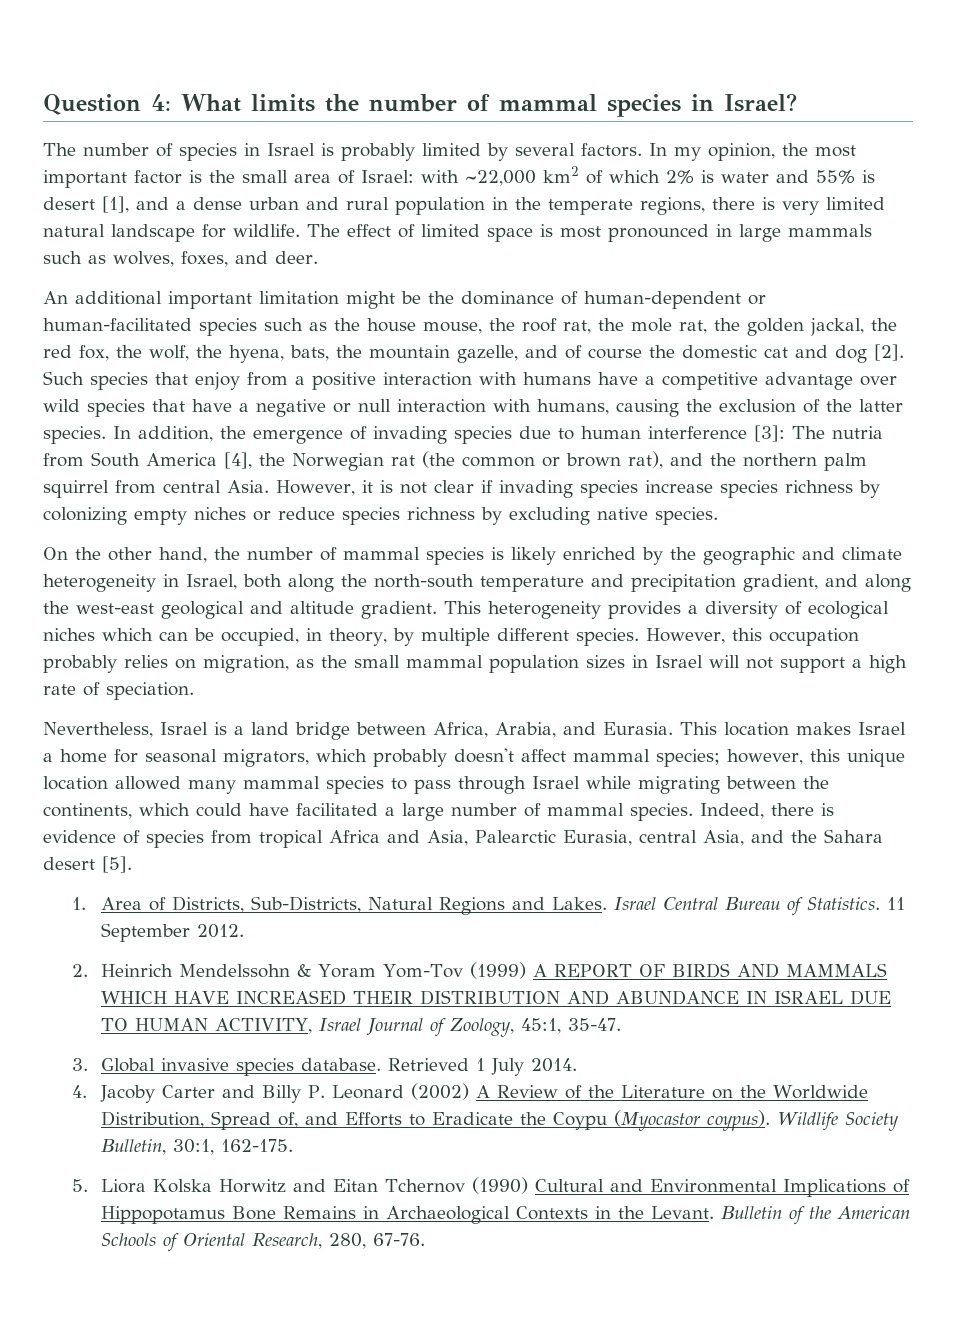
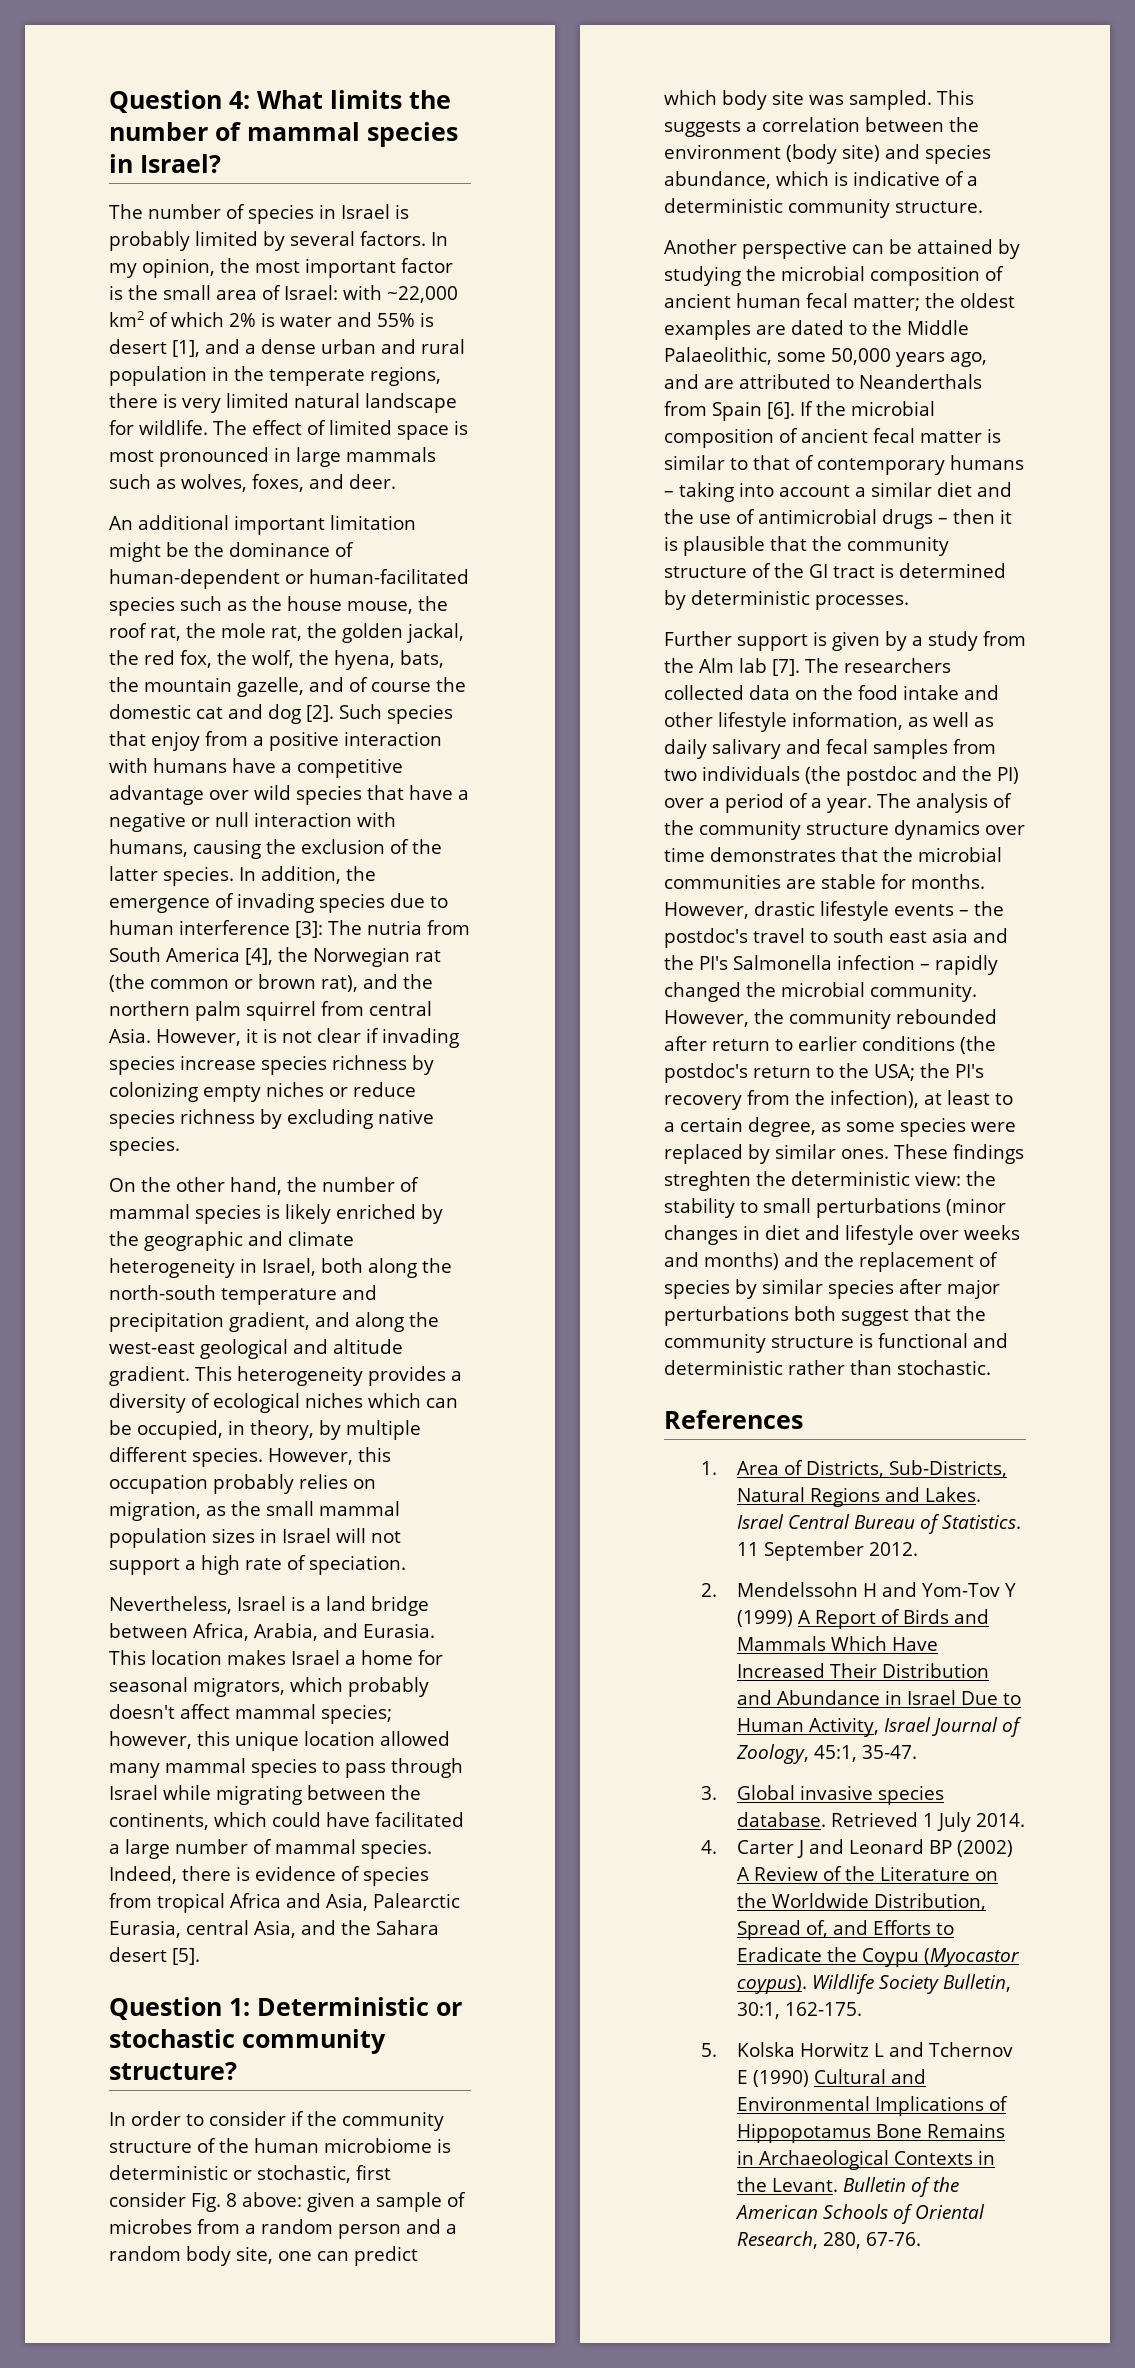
+ Question 1: Deterministic or stochastic community structure?
+ In order to consider if the community structure of the human microbiome is deterministic or stochastic, first consider Fig. 8 above: given a sample of microbes from a random person and a random body site, one can predict which body site was sampled. This suggests a correlation between the environment (body site) and species abundance, which is indicative of a deterministic community structure.
+ Another perspective can be attained by studying the microbial composition of ancient human fecal matter; the oldest examples are dated to the Middle Palaeolithic, some 50,000 years ago, and are attributed to Neanderthals from Spain [6]. If the microbial composition of ancient fecal matter is similar to that of contemporary humans – taking into account a similar diet and the use of antimicrobial drugs – then it is plausible that the community structure of the GI tract is determined by deterministic processes.
+ Further support is given by a study from the Alm lab [7]. The researchers collected data on the food intake and other lifestyle information, as well as daily salivary and fecal samples from two individuals (the postdoc and the PI) over a period of a year. The analysis of the community structure dynamics over time demonstrates that the microbial communities are stable for months. However, drastic lifestyle events – the postdoc's travel to south east asia and the PI's Salmonella infection – rapidly changed the microbial community. However, the community rebounded after return to earlier conditions (the postdoc's return to the USA; the PI's recovery from the infection), at least to a certain degree, as some species were replaced by similar ones. These findings streghten the deterministic view: the stability to small perturbations (minor changes in diet and lifestyle over weeks and months) and the replacement of species by similar species after major perturbations both suggest that the community structure is functional and deterministic rather than stochastic.
+ References
- 2. Heinrich Mendelssohn & Yoram Yom-Tov (1999) A REPORT OF BIRDS AND MAMMALS WHICH HAVE INCREASED THEIR DISTRIBUTION AND ABUNDANCE IN ISRAEL DUE TO HUMAN ACTIVITY, Israel Journal of Zoology, 45:1, 35-47.
+ 2. Mendelssohn H and Yom-Tov Y (1999) A Report of Birds and Mammals Which Have Increased Their Distribution and Abundance in Israel Due to Human Activity, Israel Journal of Zoology, 45:1, 35-47.
- 4. Jacoby Carter and Billy P. Leonard (2002) A Review of the Literature on the Worldwide Distribution, Spread of, and Efforts to Eradicate the Coypu (Myocastor coypus).
+ 4. Carter J and Leonard BP (2002) A Review of the Literature on the Worldwide Distribution, Spread of, and Efforts to Eradicate the Coypu (Myocastor coypus).
- 5. Liora Kolska Horwitz and Eitan Tchernov (1990) Cultural and Environmental Implications of Hippopotamus Bone Remains in Archaeological Contexts in the Levant.
+ 5. Kolska Horwitz L and Tchernov E (1990) Cultural and Environmental Implications of Hippopotamus Bone Remains in Archaeological Contexts in the Levant.

